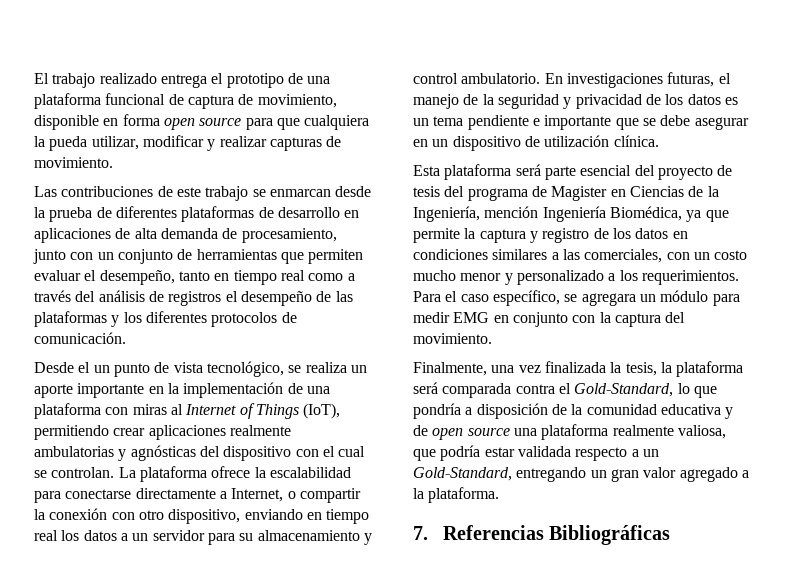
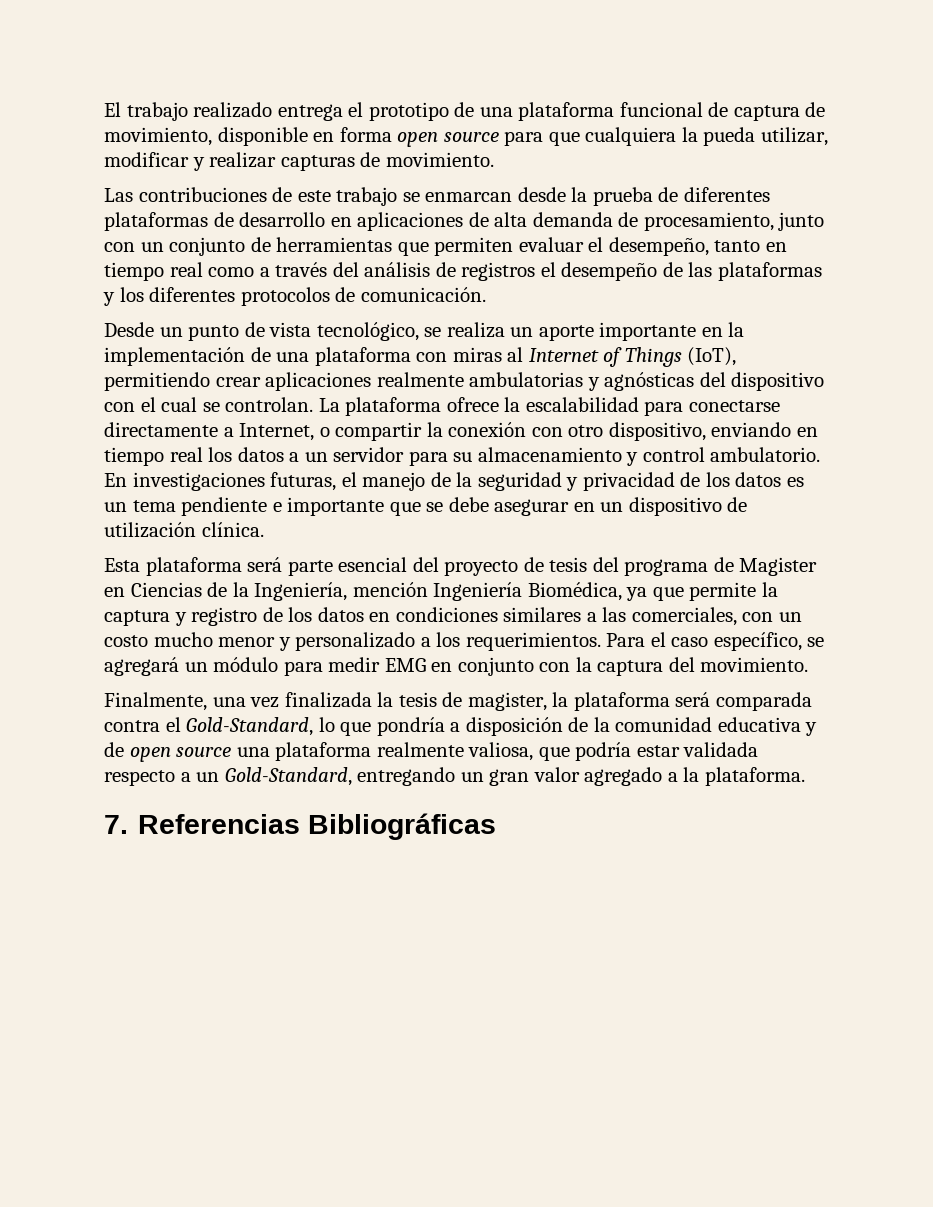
- Desde el un punto de vista tecnológico, se realiza un aporte importante en la implementación de una plataforma con miras al Internet of Things (IoT), permitiendo crear aplicaciones realmente ambulatorias y agnósticas del dispositivo con el cual se controlan.
+ Desde un punto de vista tecnológico, se realiza un aporte importante en la implementación de una plataforma con miras al Internet of Things (IoT), permitiendo crear aplicaciones realmente ambulatorias y agnósticas del dispositivo con el cual se controlan.
- Para el caso específico, se agregara un módulo para medir EMG en conjunto con la captura del movimiento.
+ Para el caso específico, se agregará un módulo para medir EMG en conjunto con la captura del movimiento.
- Finalmente, una vez finalizada la tesis, la plataforma será comparada contra el Gold-Standard, lo que pondría a disposición de la comunidad educativa y de open source una plataforma realmente valiosa, que podría estar validada respecto a un Gold-Standard, entregando un gran valor agregado a la plataforma.
+ Finalmente, una vez finalizada la tesis de magister, la plataforma será comparada contra el Gold-Standard, lo que pondría a disposición de la comunidad educativa y de open source una plataforma realmente valiosa, que podría estar validada respecto a un Gold-Standard, entregando un gran valor agregado a la plataforma.

